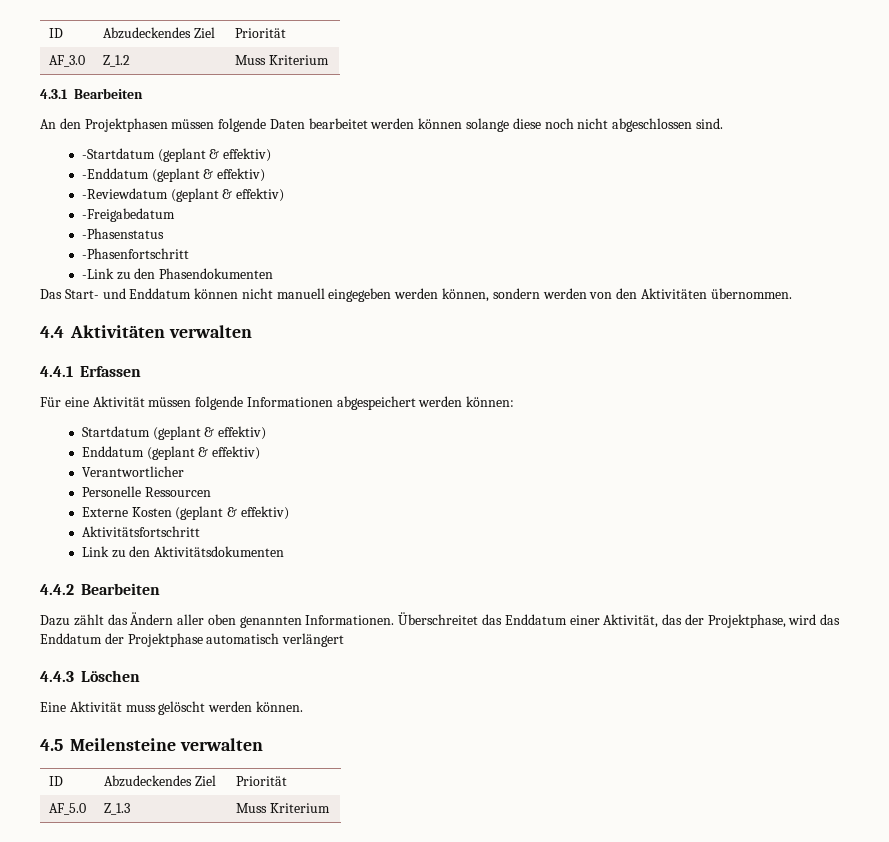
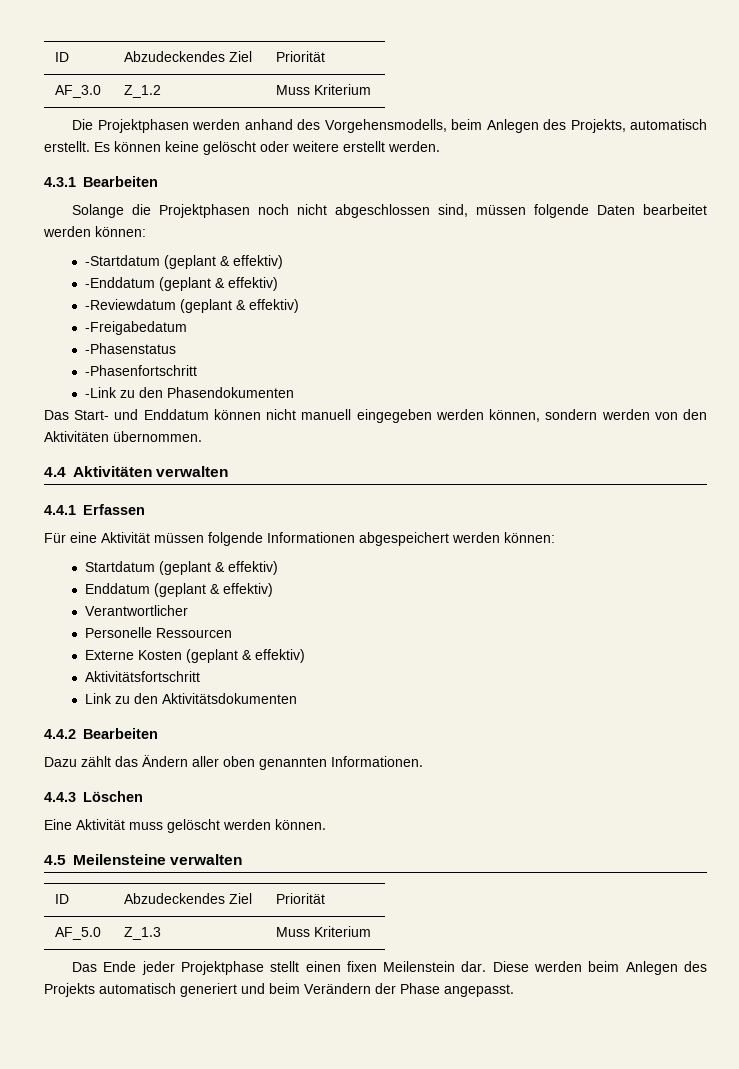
+ Die Projektphasen werden anhand des Vorgehensmodells, beim Anlegen des Projekts, automatisch erstellt. Es können keine gelöscht oder weitere erstellt werden.
  4.3.1 Bearbeiten
- An den Projektphasen müssen folgende Daten bearbeitet werden können solange diese noch nicht abgeschlossen sind.
+ Solange die Projektphasen noch nicht abgeschlossen sind, müssen folgende Daten bearbeitet werden können:
- Überschreitet das Enddatum einer Aktivität, das der Projektphase, wird das Enddatum der Projektphase automatisch verlängert
+ Das Ende jeder Projektphase stellt einen fixen Meilenstein dar. Diese werden beim Anlegen des Projekts automatisch generiert und beim Verändern der Phase angepasst.

